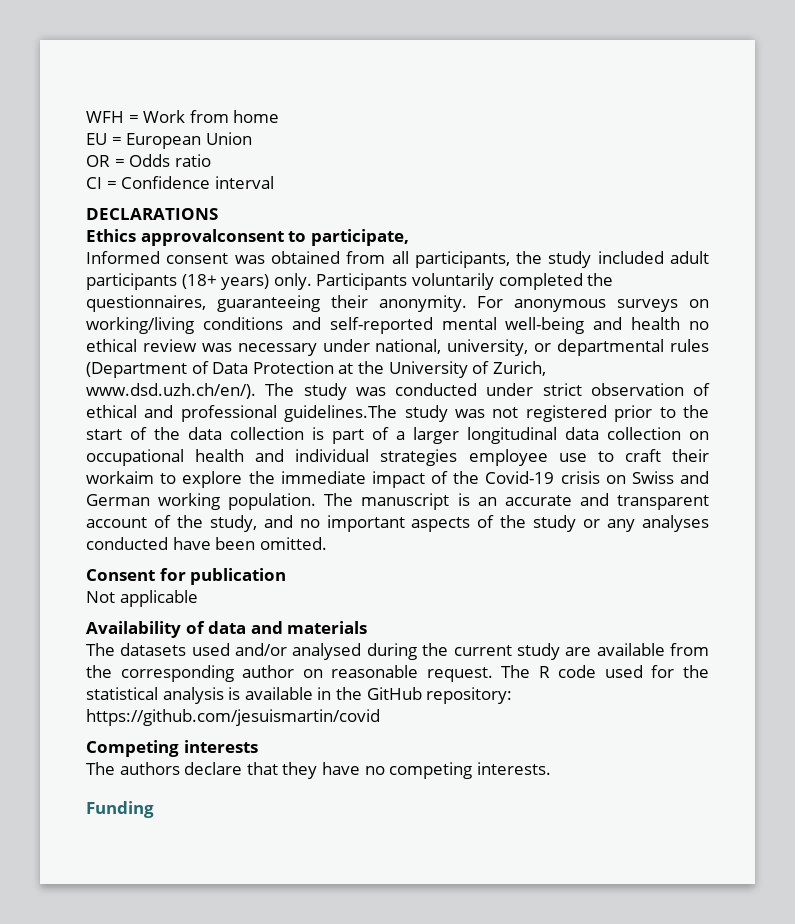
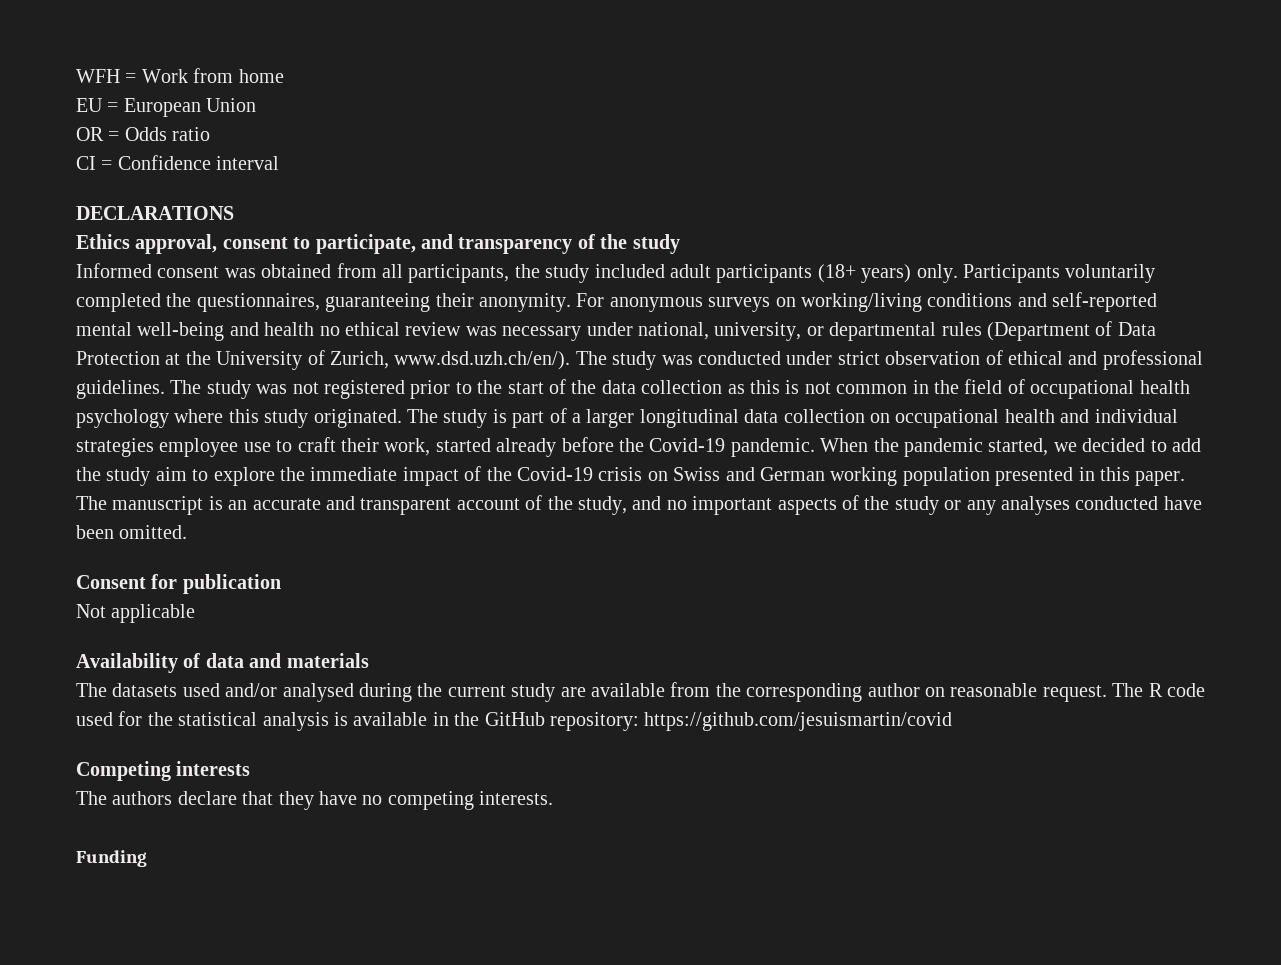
- Ethics approvalconsent to participate,
+ Ethics approval, consent to participate, and transparency of the study
- For anonymous surveys on working/living conditions and self-reported mental well-being and health no ethical review was necessary under national, university, or departmental rules (Department of Data Protection at the University of Zurich, www.dsd.uzh.ch/en/). The study was conducted under strict observation of ethical and professional guidelines.The study was not registered prior to the start of the data collection is part of a larger longitudinal data collection on occupational health and individual strategies employee use to craft their workaim to explore the immediate impact of the Covid-19 crisis on Swiss and German working population.
+ For anonymous surveys on working/living conditions and self-reported mental well-being and health no ethical review was necessary under national, university, or departmental rules (Department of Data Protection at the University of Zurich, www.dsd.uzh.ch/en/). The study was conducted under strict observation of ethical and professional guidelines. The study was not registered prior to the start of the data collection as this is not common in the field of occupational health psychology where this study originated. The study is part of a larger longitudinal data collection on occupational health and individual strategies employee use to craft their work, started already before the Covid-19 pandemic. When the pandemic started, we decided to add the study aim to explore the immediate impact of the Covid-19 crisis on Swiss and German working population presented in this paper.

